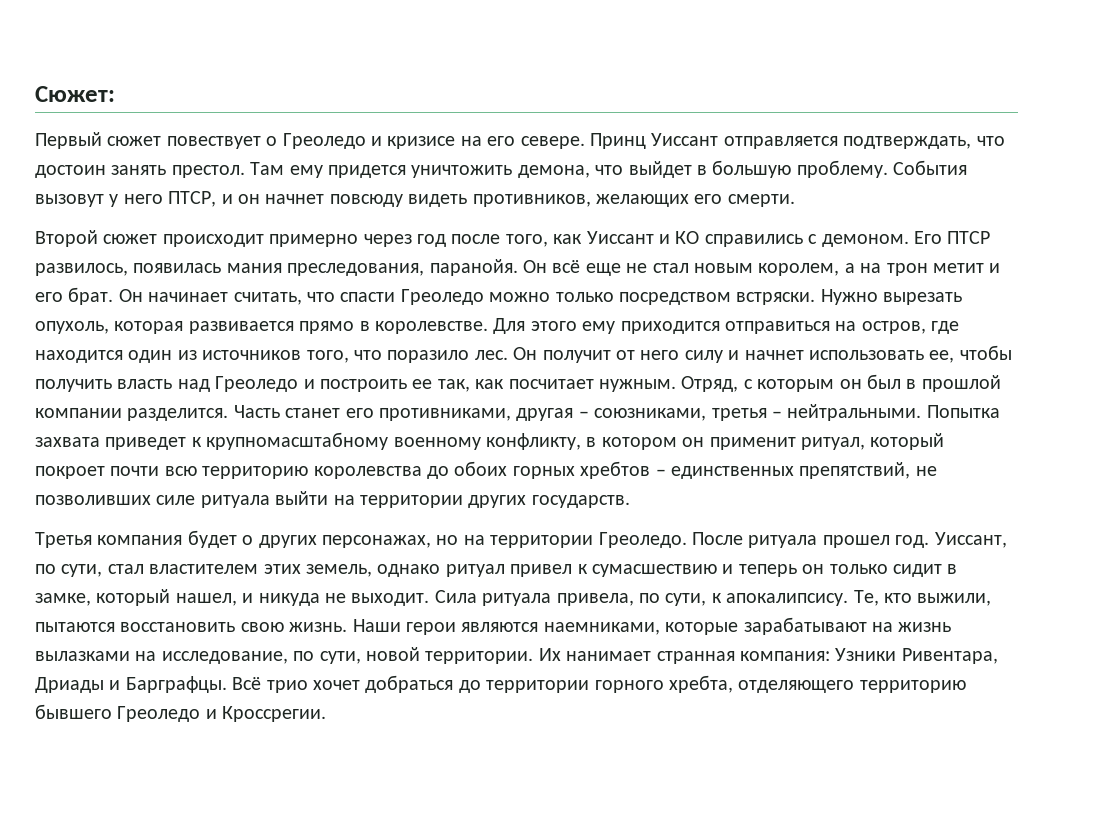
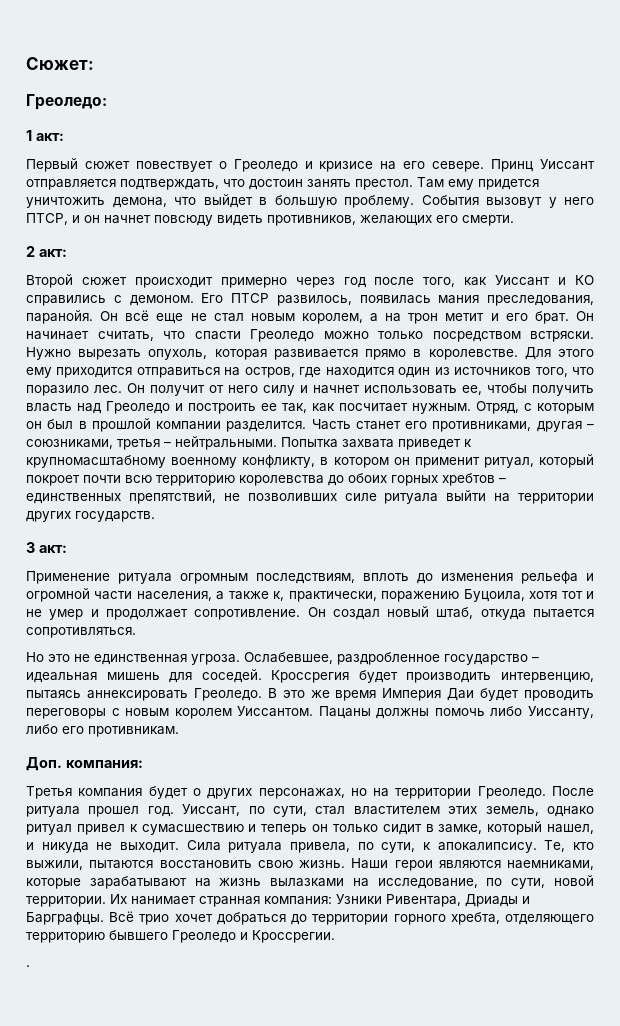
+ Греоледо:
+ 1 акт:
+ 2 акт:
+ 3 акт:
+ Применение ритуала огромным последствиям, вплоть до изменения рельефа и огромной части населения, а также к, практически, поражению Буцоила, хотя тот и не умер и продолжает сопротивление. Он создал новый штаб, откуда пытается сопротивляться.
+ Но это не единственная угроза. Ослабевшее, раздробленное государство – идеальная мишень для соседей. Кроссрегия будет производить интервенцию, пытаясь аннексировать Греоледо. В это же время Империя Даи будет проводить переговоры с новым королем Уиссантом. Пацаны должны помочь либо Уиссанту, либо его противникам.
+ Доп. компания:
+ .

